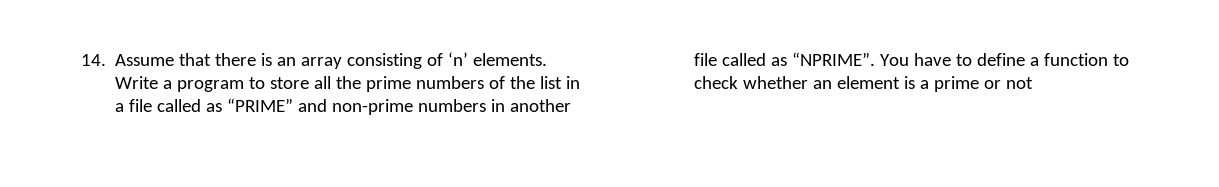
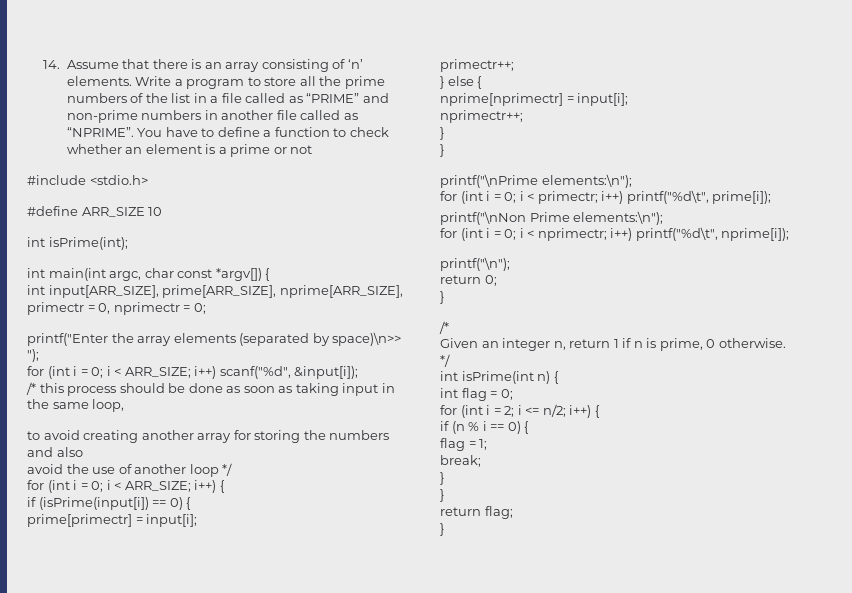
+ #include <stdio.h>
+ #define ARR_SIZE 10
+ int isPrime(int);
+ int main(int argc, char const *argv[]) {
+ int input[ARR_SIZE], prime[ARR_SIZE], nprime[ARR_SIZE], primectr = 0, nprimectr = 0;
+ printf("Enter the array elements (separated by space)\n>> ");
+ for (int i = 0; i < ARR_SIZE; i++) scanf("%d", &input[i]);
+ /* this process should be done as soon as taking input in the same loop,
+ to avoid creating another array for storing the numbers and also
+ avoid the use of another loop */
+ for (int i = 0; i < ARR_SIZE; i++) {
+ if (isPrime(input[i]) == 0) {
+ prime[primectr] = input[i];
+ primectr++;
+ } else {
+ nprime[nprimectr] = input[i];
+ nprimectr++;
+ }
+ }
+ printf("\nPrime elements:\n");
+ for (int i = 0; i < primectr; i++) printf("%d\t", prime[i]);
+ printf("\nNon Prime elements:\n");
+ for (int i = 0; i < nprimectr; i++) printf("%d\t", nprime[i]);
+ printf("\n");
+ return 0;
+ }
+ /*
+ Given an integer n, return 1 if n is prime, 0 otherwise.
+ */
+ int isPrime(int n) {
+ int flag = 0;
+ for (int i = 2; i <= n/2; i++) {
+ if (n % i == 0) {
+ flag = 1;
+ break;
+ }
+ }
+ return flag;
+ }

